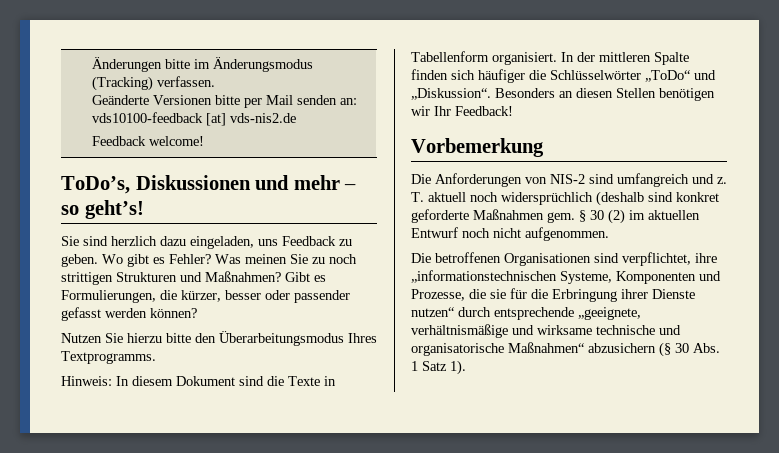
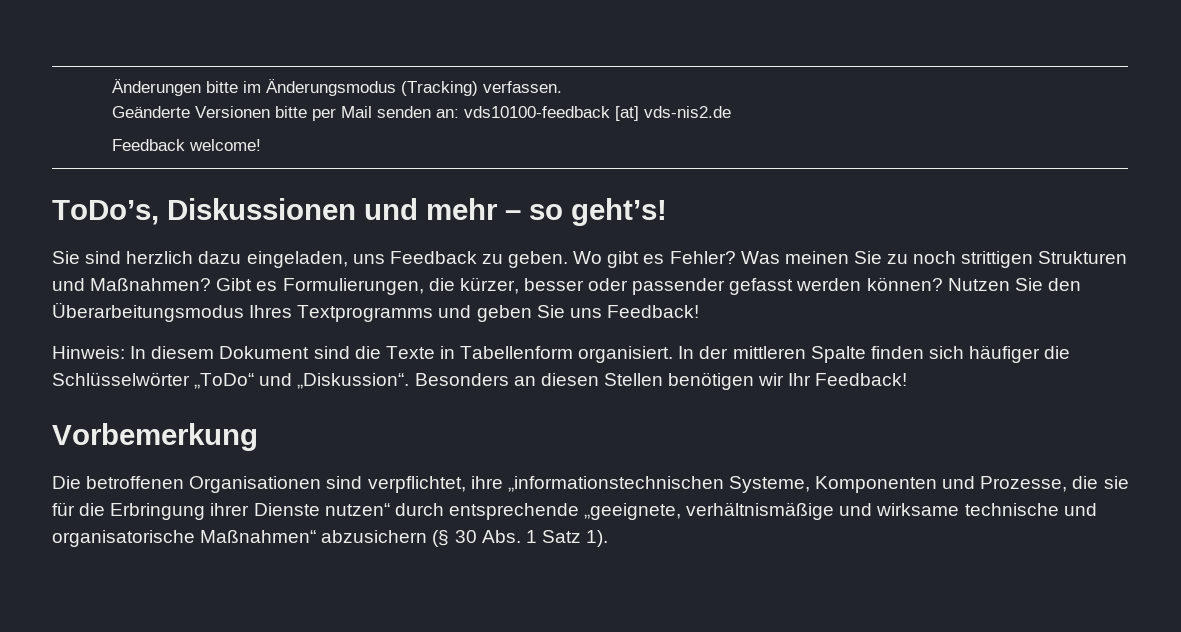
- Gibt es Formulierungen, die kürzer, besser oder passender gefasst werden können?
- Nutzen Sie hierzu bitte den Überarbeitungsmodus Ihres Textprogramms.
+ Gibt es Formulierungen, die kürzer, besser oder passender gefasst werden können? Nutzen Sie den Überarbeitungsmodus Ihres Textprogramms und geben Sie uns Feedback!
- Die Anforderungen von NIS-2 sind umfangreich und z. T. aktuell noch widersprüchlich (deshalb sind konkret geforderte Maßnahmen gem. § 30 (2) im aktuellen Entwurf noch nicht aufgenommen.

